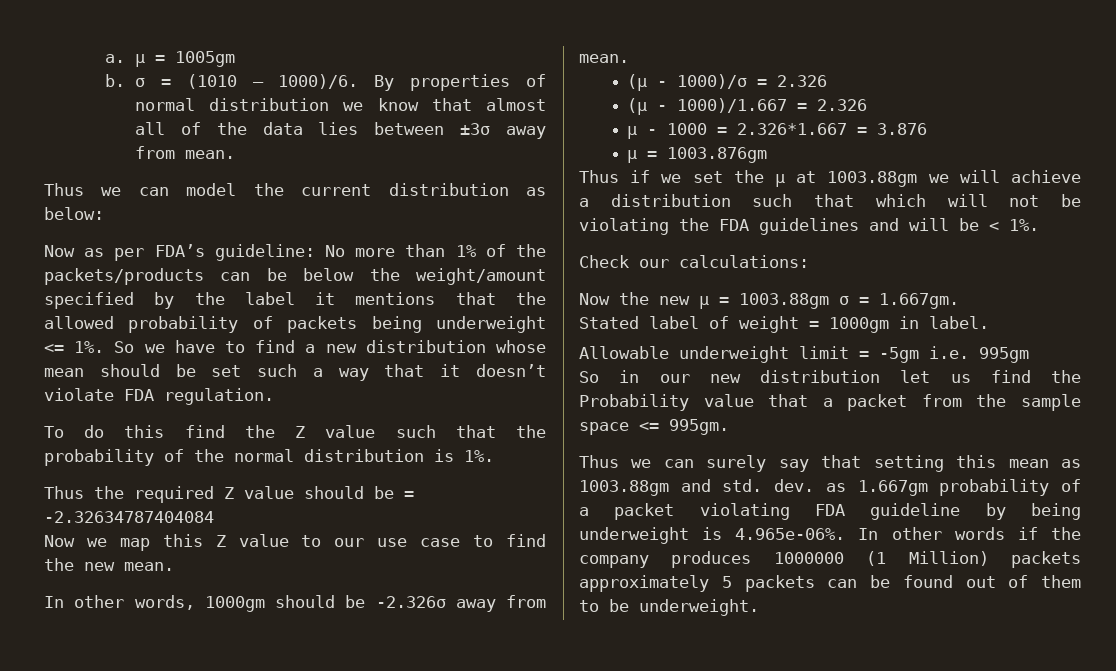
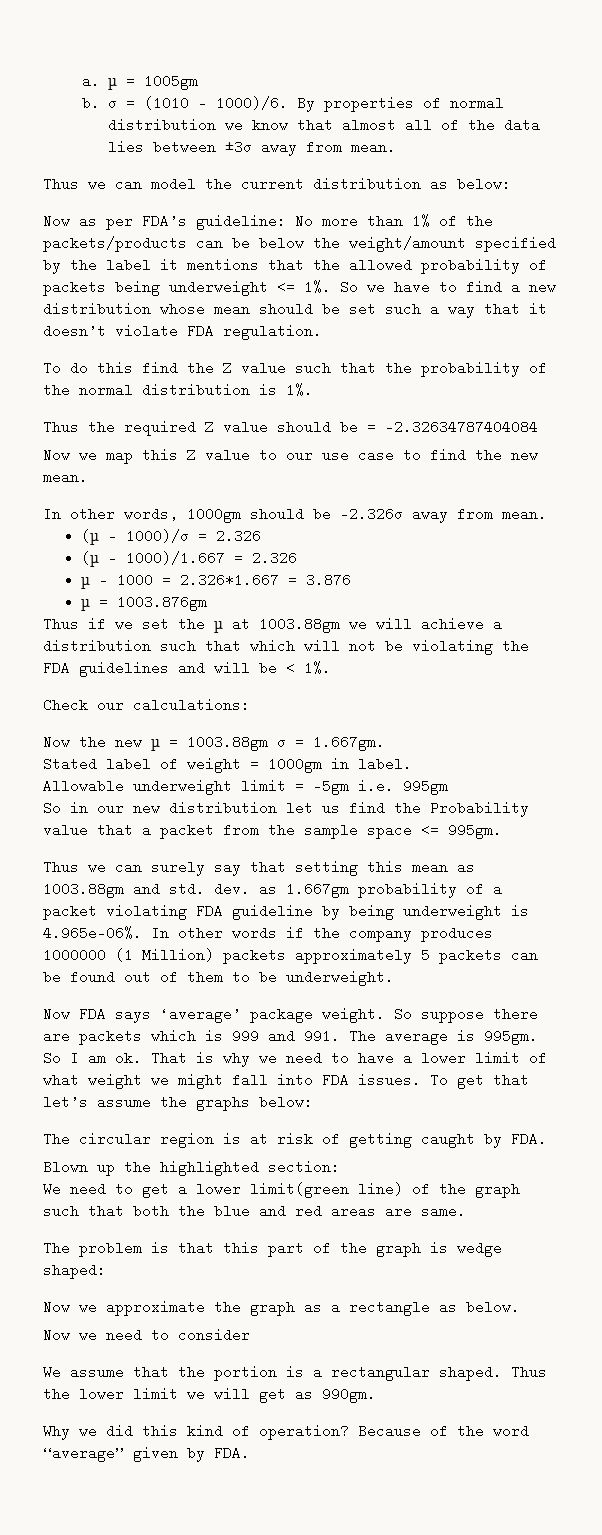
+ Now FDA says ‘average’ package weight. So suppose there are packets which is 999 and 991. The average is 995gm. So I am ok. That is why we need to have a lower limit of what weight we might fall into FDA issues. To get that let’s assume the graphs below:
+ The circular region is at risk of getting caught by FDA.
+ Blown up the highlighted section:
+ We need to get a lower limit(green line) of the graph such that both the blue and red areas are same.
+ The problem is that this part of the graph is wedge shaped:
+ Now we approximate the graph as a rectangle as below.
+ Now we need to consider
+ We assume that the portion is a rectangular shaped. Thus the lower limit we will get as 990gm.
+ Why we did this kind of operation? Because of the word “average” given by FDA.

